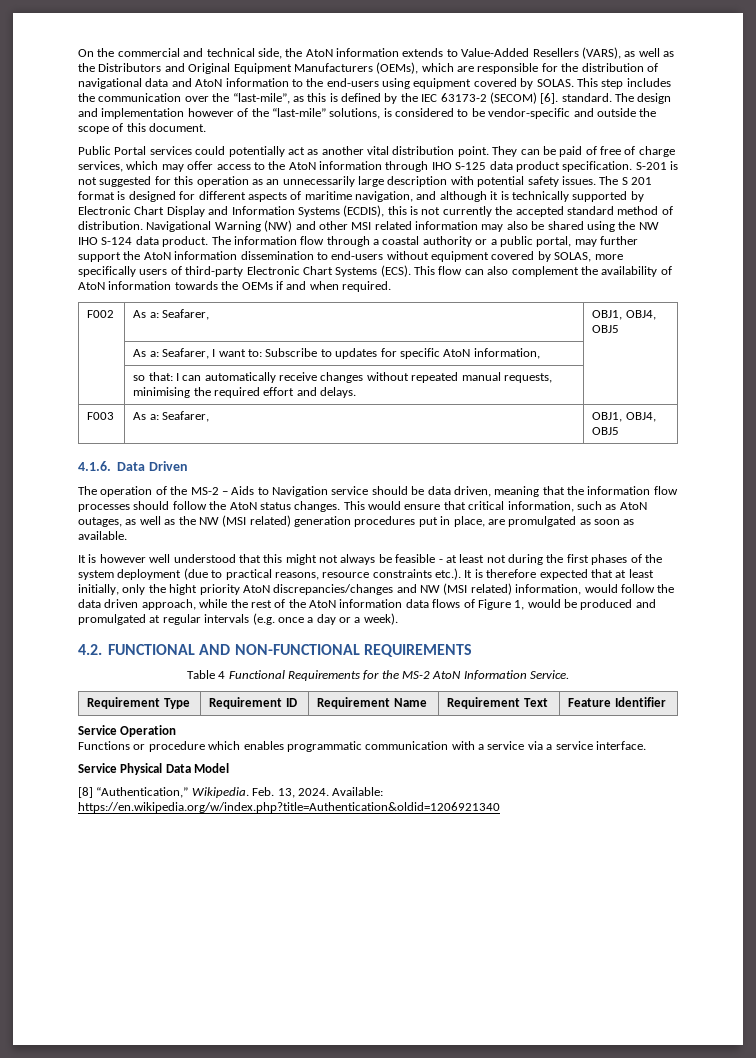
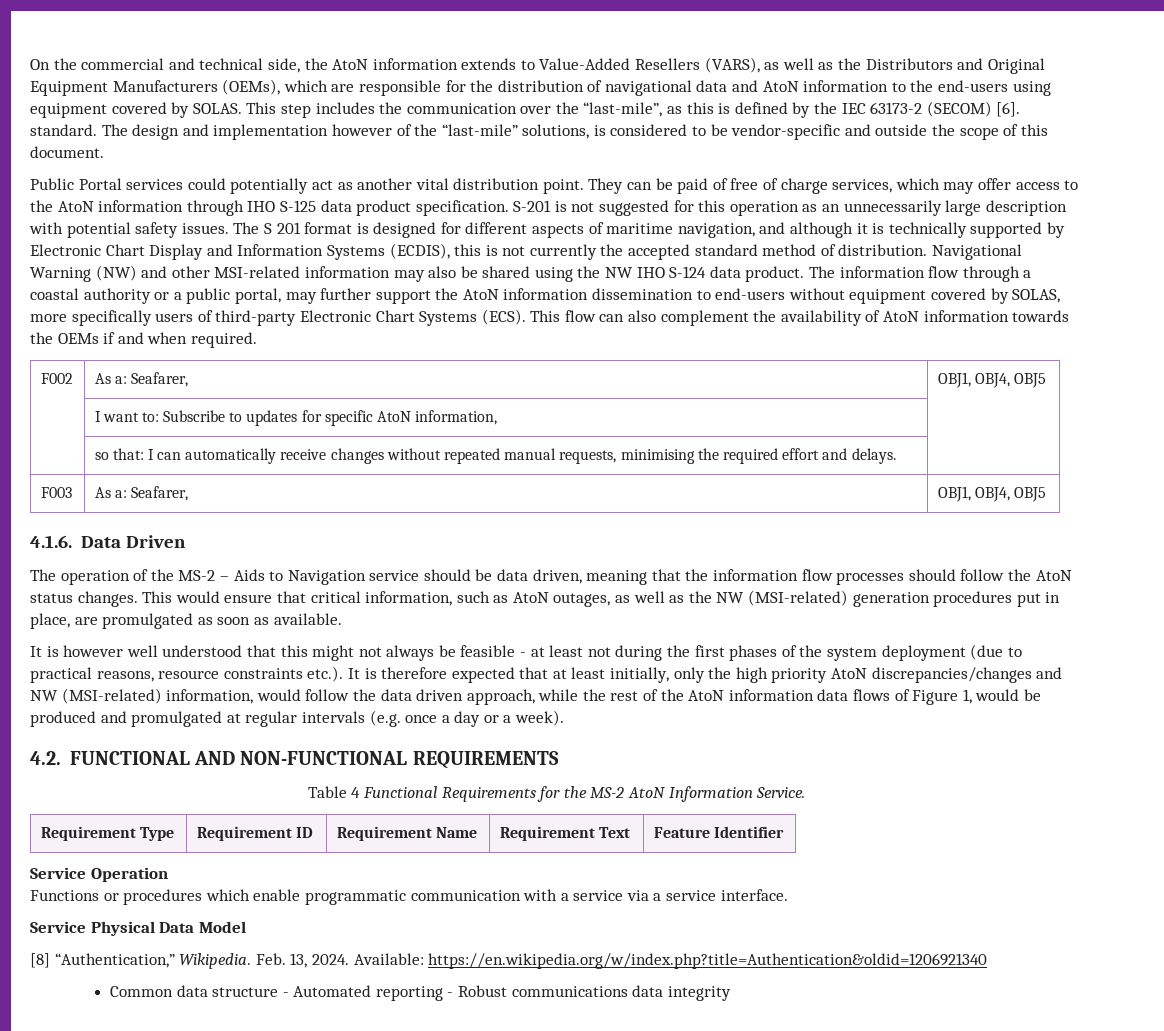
- Navigational Warning (NW) and other MSI related information may also be shared using the NW IHO S-124 data product.
+ Navigational Warning (NW) and other MSI-related information may also be shared using the NW IHO S-124 data product.
- | As a: Seafarer, I want to: Subscribe to updates for specific AtoN information, |
+ | I want to: Subscribe to updates for specific AtoN information, |
- This would ensure that critical information, such as AtoN outages, as well as the NW (MSI related) generation procedures put in place, are promulgated as soon as available.
+ This would ensure that critical information, such as AtoN outages, as well as the NW (MSI-related) generation procedures put in place, are promulgated as soon as available.
- It is however well understood that this might not always be feasible - at least not during the first phases of the system deployment (due to practical reasons, resource constraints etc.). It is therefore expected that at least initially, only the hight priority AtoN discrepancies/changes and NW (MSI related) information, would follow the data driven approach, while the rest of the AtoN information data flows of Figure 1, would be produced and promulgated at regular intervals (e.g. once a day or a week).
+ It is however well understood that this might not always be feasible - at least not during the first phases of the system deployment (due to practical reasons, resource constraints etc.). It is therefore expected that at least initially, only the high priority AtoN discrepancies/changes and NW (MSI-related) information, would follow the data driven approach, while the rest of the AtoN information data flows of Figure 1, would be produced and promulgated at regular intervals (e.g. once a day or a week).
- Functions or procedure which enables programmatic communication with a service via a service interface.
+ Functions or procedures which enable programmatic communication with a service via a service interface.
+ Common data structure - Automated reporting - Robust communications data integrity

